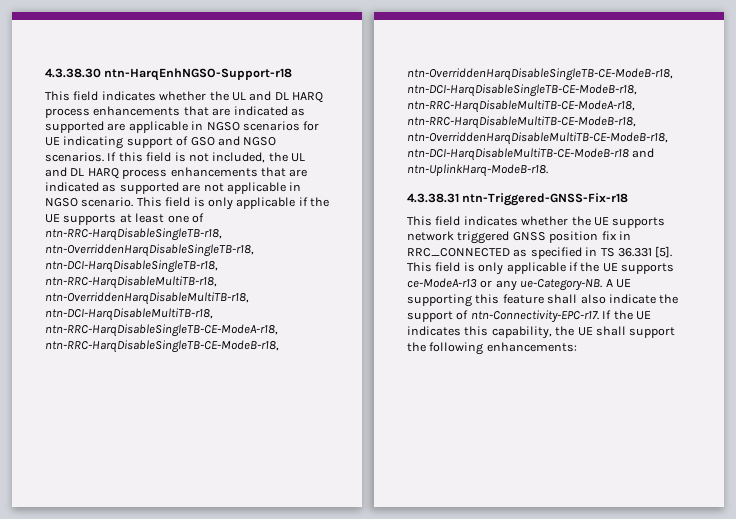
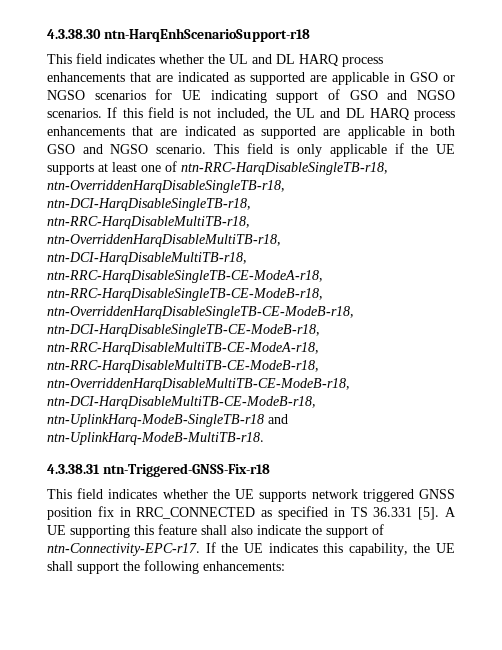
- 4.3.38.30 ntn-HarqEnhNGSO-Support-r18
+ 4.3.38.30 ntn-HarqEnhScenarioSupport-r18
- This field indicates whether the UL and DL HARQ process enhancements that are indicated as supported are applicable in NGSO scenarios for UE indicating support of GSO and NGSO scenarios.
+ This field indicates whether the UL and DL HARQ process enhancements that are indicated as supported are applicable in GSO or NGSO scenarios for UE indicating support of GSO and NGSO scenarios.
- If this field is not included, the UL and DL HARQ process enhancements that are indicated as supported are not applicable in NGSO scenario.
+ If this field is not included, the UL and DL HARQ process enhancements that are indicated as supported are applicable in both GSO and NGSO scenario.
- This field is only applicable if the UE supports at least one of ntn-RRC-HarqDisableSingleTB-r18, ntn-OverriddenHarqDisableSingleTB-r18, ntn-DCI-HarqDisableSingleTB-r18, ntn-RRC-HarqDisableMultiTB-r18, ntn-OverriddenHarqDisableMultiTB-r18, ntn-DCI-HarqDisableMultiTB-r18, ntn-RRC-HarqDisableSingleTB-CE-ModeA-r18, ntn-RRC-HarqDisableSingleTB-CE-ModeB-r18, ntn-OverriddenHarqDisableSingleTB-CE-ModeB-r18, ntn-DCI-HarqDisableSingleTB-CE-ModeB-r18, ntn-RRC-HarqDisableMultiTB-CE-ModeA-r18, ntn-RRC-HarqDisableMultiTB-CE-ModeB-r18, ntn-OverriddenHarqDisableMultiTB-CE-ModeB-r18, ntn-DCI-HarqDisableMultiTB-CE-ModeB-r18 and ntn-UplinkHarq-ModeB-r18.
+ This field is only applicable if the UE supports at least one of ntn-RRC-HarqDisableSingleTB-r18, ntn-OverriddenHarqDisableSingleTB-r18, ntn-DCI-HarqDisableSingleTB-r18, ntn-RRC-HarqDisableMultiTB-r18, ntn-OverriddenHarqDisableMultiTB-r18, ntn-DCI-HarqDisableMultiTB-r18, ntn-RRC-HarqDisableSingleTB-CE-ModeA-r18, ntn-RRC-HarqDisableSingleTB-CE-ModeB-r18, ntn-OverriddenHarqDisableSingleTB-CE-ModeB-r18, ntn-DCI-HarqDisableSingleTB-CE-ModeB-r18, ntn-RRC-HarqDisableMultiTB-CE-ModeA-r18, ntn-RRC-HarqDisableMultiTB-CE-ModeB-r18, ntn-OverriddenHarqDisableMultiTB-CE-ModeB-r18, ntn-DCI-HarqDisableMultiTB-CE-ModeB-r18, ntn-UplinkHarq-ModeB-SingleTB-r18 and ntn-UplinkHarq-ModeB-MultiTB-r18.
- This field is only applicable if the UE supports ce-ModeA-r13 or any ue-Category-NB.

